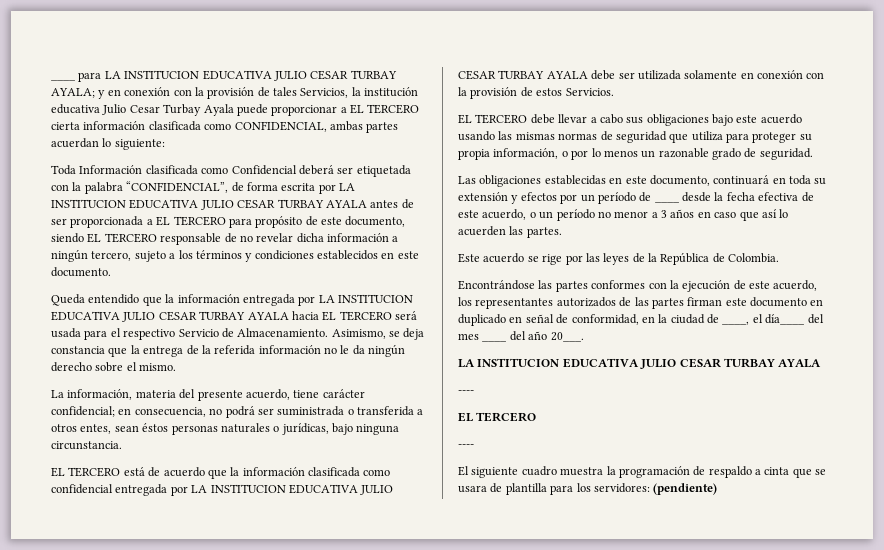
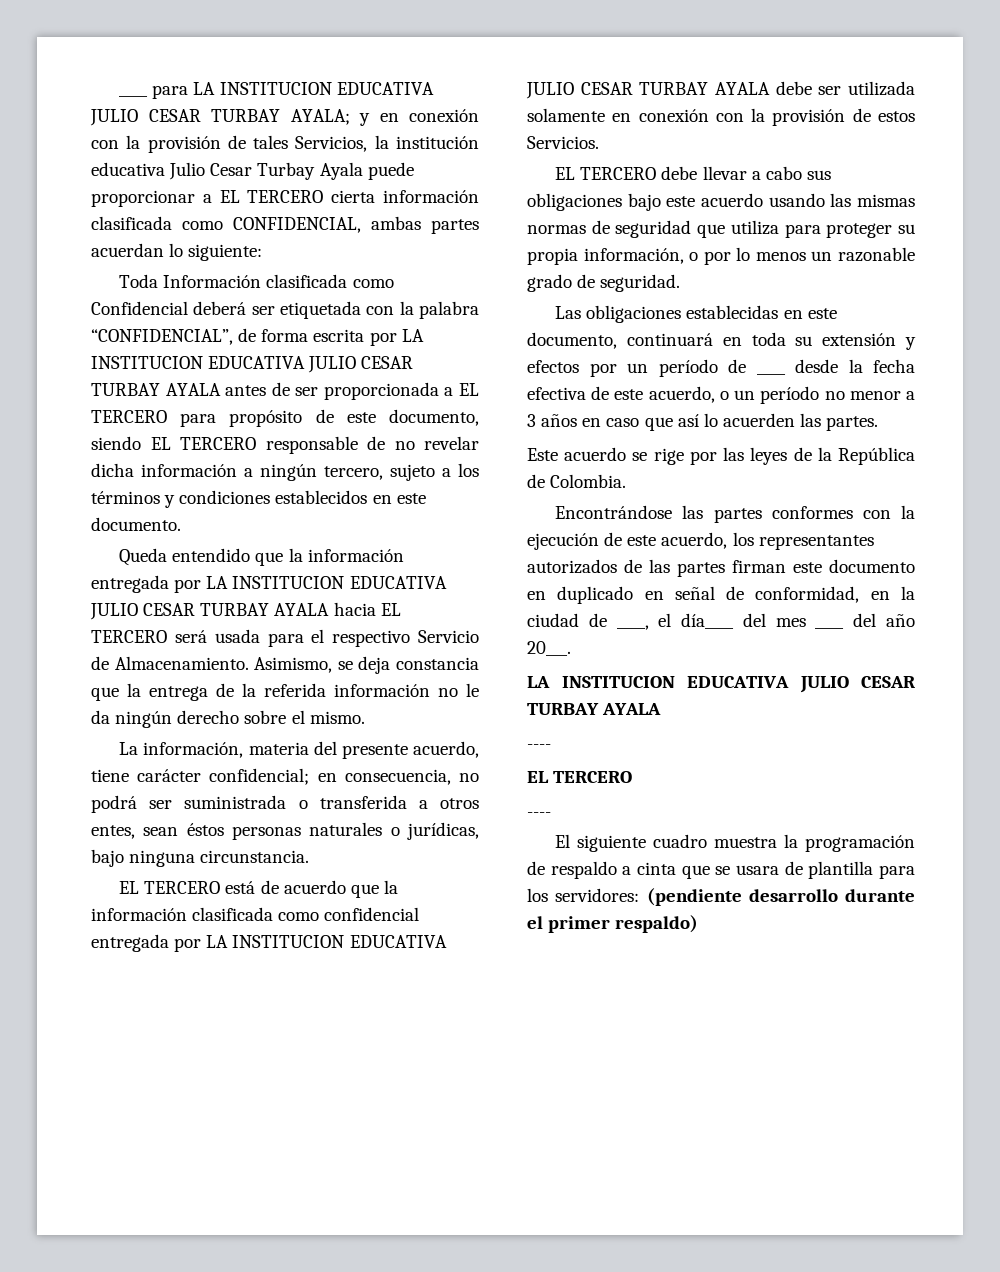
- El siguiente cuadro muestra la programación de respaldo a cinta que se usara de plantilla para los servidores: (pendiente)
+ El siguiente cuadro muestra la programación de respaldo a cinta que se usara de plantilla para los servidores: (pendiente desarrollo durante el primer respaldo)

